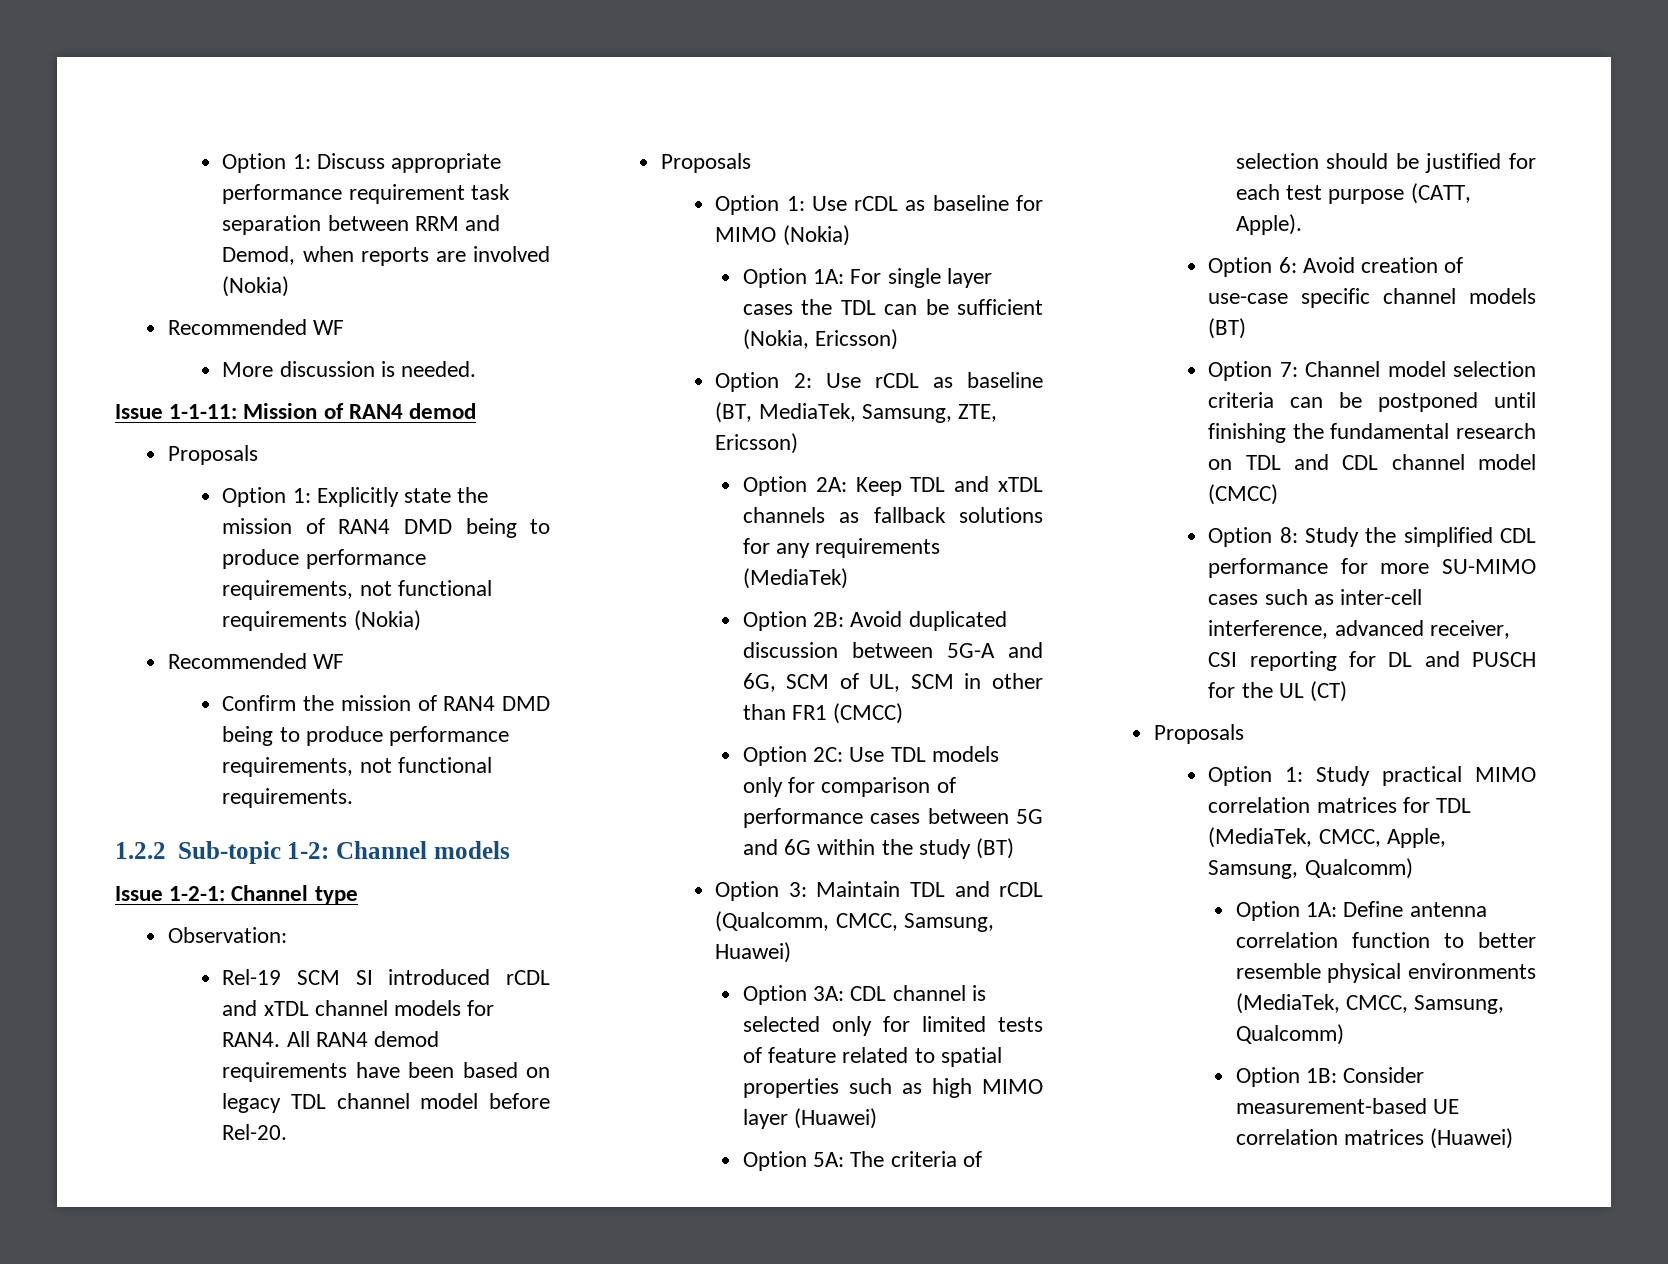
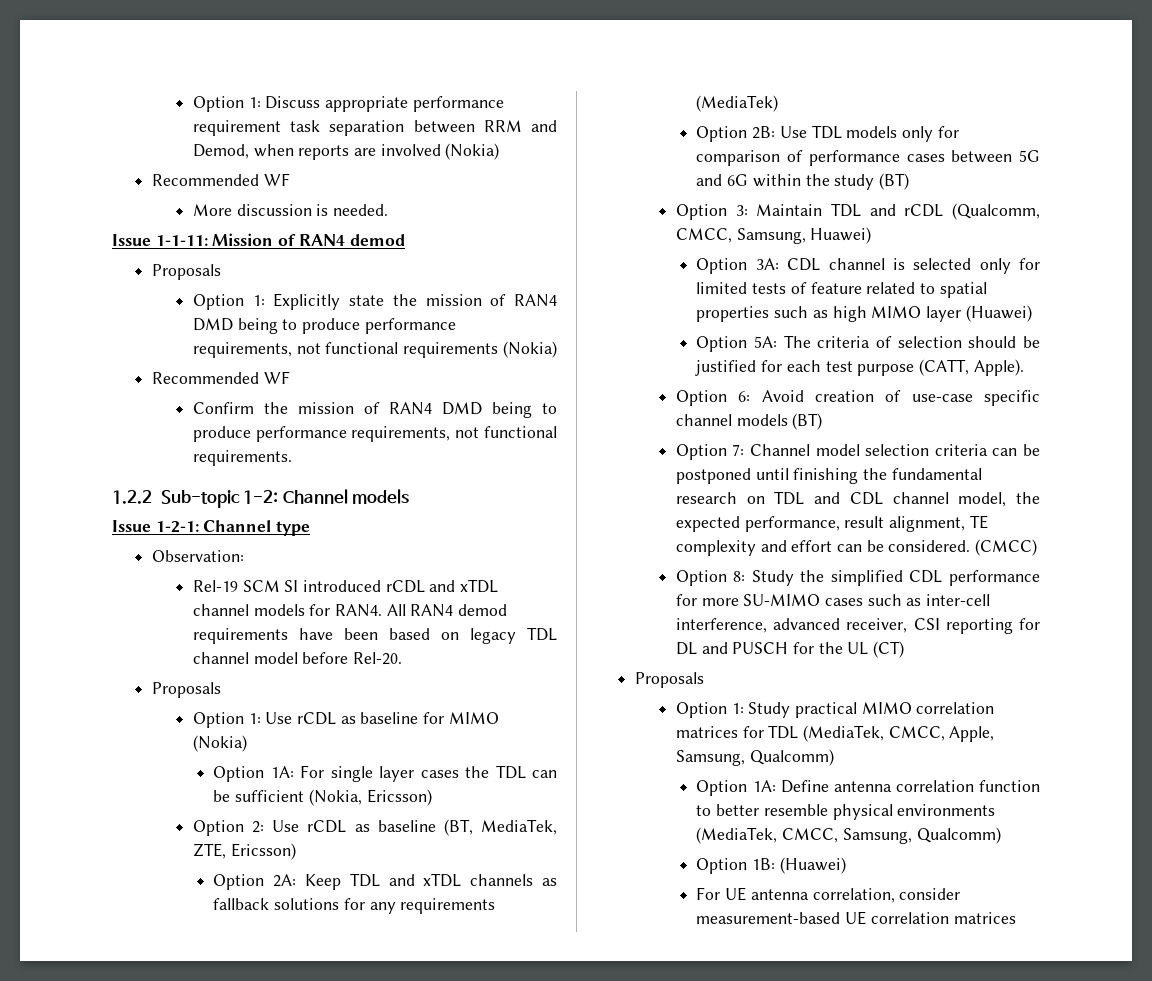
- Option 2: Use rCDL as baseline (BT, MediaTek, Samsung, ZTE, Ericsson)
+ Option 2: Use rCDL as baseline (BT, MediaTek, ZTE, Ericsson)
- Option 2B: Avoid duplicated discussion between 5G-A and 6G, SCM of UL, SCM in other than FR1 (CMCC)
- Option 2C: Use TDL models only for comparison of performance cases between 5G and 6G within the study (BT)
+ Option 2B: Use TDL models only for comparison of performance cases between 5G and 6G within the study (BT)
- Option 7: Channel model selection criteria can be postponed until finishing the fundamental research on TDL and CDL channel model (CMCC)
+ Option 7: Channel model selection criteria can be postponed until finishing the fundamental research on TDL and CDL channel model, the expected performance, result alignment, TE complexity and effort can be considered. (CMCC)
- Option 1B: Consider measurement-based UE correlation matrices (Huawei)
+ Option 1B: (Huawei)
+ For UE antenna correlation, consider measurement-based UE correlation matrices

